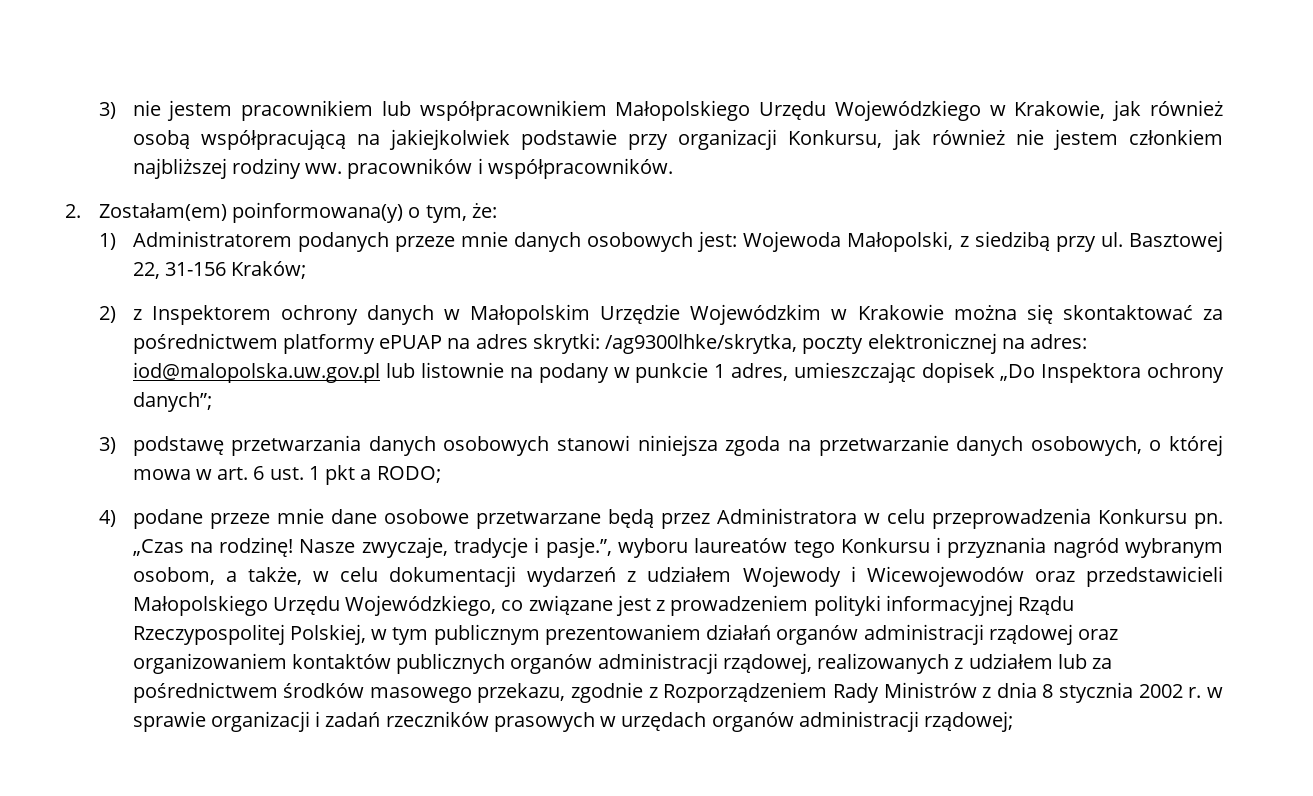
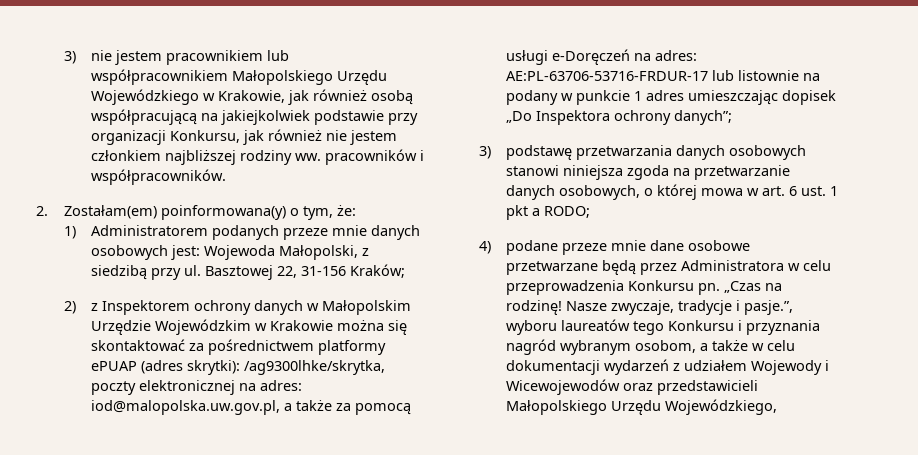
- 2) z Inspektorem ochrony danych w Małopolskim Urzędzie Wojewódzkim w Krakowie można się skontaktować za pośrednictwem platformy ePUAP na adres skrytki: /ag9300lhke/skrytka, poczty elektronicznej na adres: iod@malopolska.uw.gov.pl lub listownie na podany w punkcie 1 adres, umieszczając dopisek „Do Inspektora ochrony danych”;
+ 2) z Inspektorem ochrony danych w Małopolskim Urzędzie Wojewódzkim w Krakowie można się skontaktować za pośrednictwem platformy ePUAP (adres skrytki): /ag9300lhke/skrytka, poczty elektronicznej na adres: iod@malopolska.uw.gov.pl, a także za pomocą usługi e-Doręczeń na adres: AE:PL-63706-53716-FRDUR-17 lub listownie na podany w punkcie 1 adres umieszczając dopisek „Do Inspektora ochrony danych”;
- Nasze zwyczaje, tradycje i pasje.”, wyboru laureatów tego Konkursu i przyznania nagród wybranym osobom, a także, w celu dokumentacji wydarzeń z udziałem Wojewody i Wicewojewodów oraz przedstawicieli Małopolskiego Urzędu Wojewódzkiego, co związane jest z prowadzeniem polityki informacyjnej Rządu Rzeczypospolitej Polskiej, w tym publicznym prezentowaniem działań organów administracji rządowej oraz organizowaniem kontaktów publicznych organów administracji rządowej, realizowanych z udziałem lub za pośrednictwem środków masowego przekazu, zgodnie z Rozporządzeniem Rady Ministrów z dnia 8 stycznia 2002 r. w sprawie organizacji i zadań rzeczników prasowych w urzędach organów administracji rządowej;
+ Nasze zwyczaje, tradycje i pasje.”, wyboru laureatów tego Konkursu i przyznania nagród wybranym osobom, a także w celu dokumentacji wydarzeń z udziałem Wojewody i Wicewojewodów oraz przedstawicieli Małopolskiego Urzędu Wojewódzkiego,

